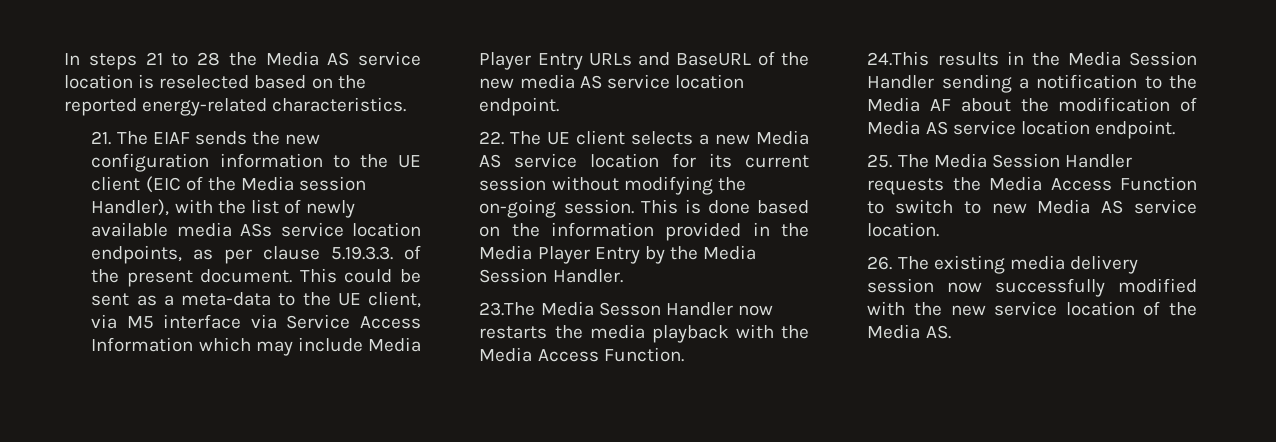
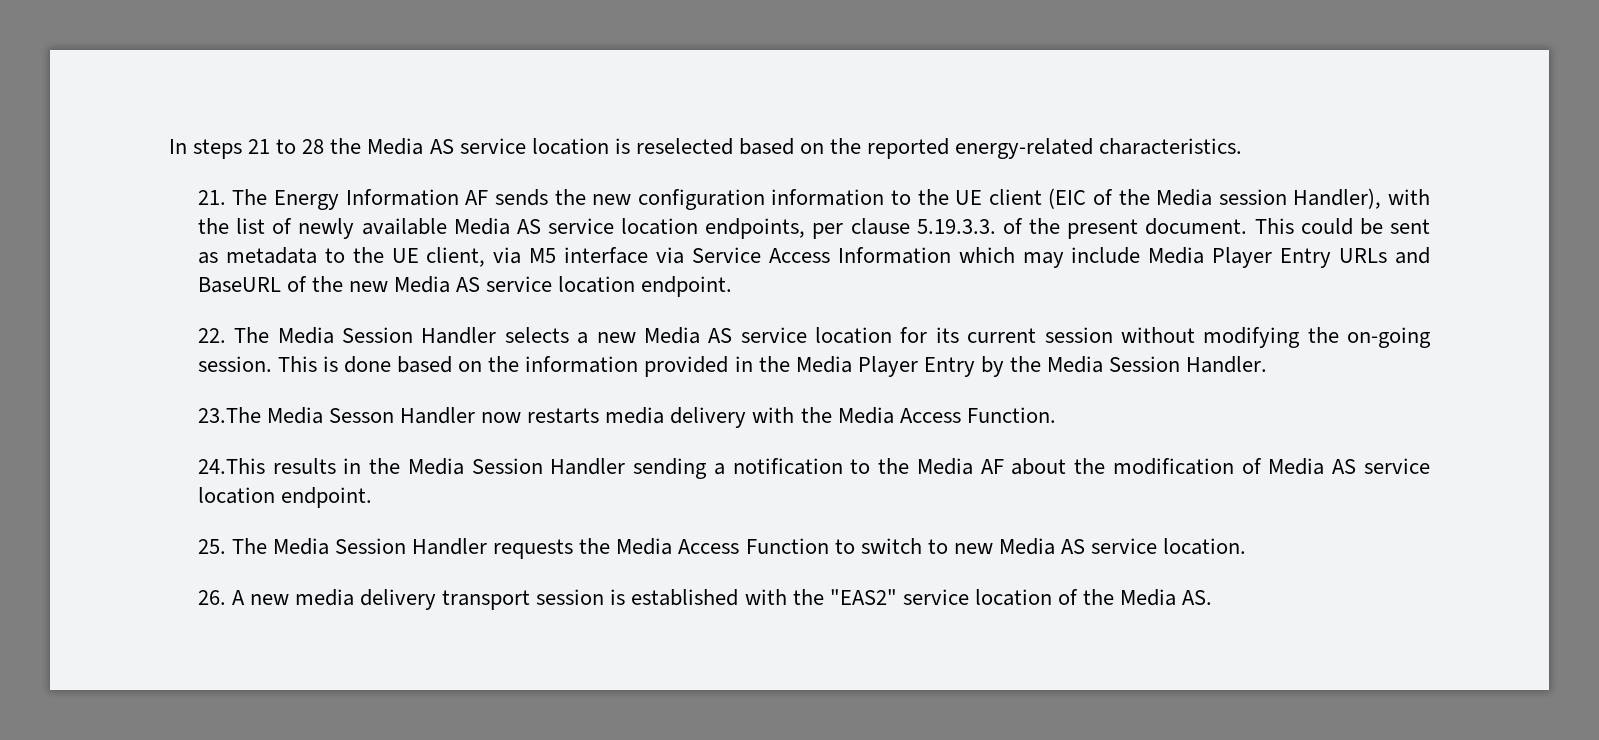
- 21. The EIAF sends the new configuration information to the UE client (EIC of the Media session Handler), with the list of newly available media ASs service location endpoints, as per clause 5.19.3.3. of the present document.
+ 21. The Energy Information AF sends the new configuration information to the UE client (EIC of the Media session Handler), with the list of newly available Media AS service location endpoints, per clause 5.19.3.3. of the present document.
- This could be sent as a meta-data to the UE client, via M5 interface via Service Access Information which may include Media Player Entry URLs and BaseURL of the new media AS service location endpoint.
+ This could be sent as metadata to the UE client, via M5 interface via Service Access Information which may include Media Player Entry URLs and BaseURL of the new Media AS service location endpoint.
- 22. The UE client selects a new Media AS service location for its current session without modifying the on-going session.
+ 22. The Media Session Handler selects a new Media AS service location for its current session without modifying the on-going session.
- 23.The Media Sesson Handler now restarts the media playback with the Media Access Function.
+ 23.The Media Sesson Handler now restarts media delivery with the Media Access Function.
- 26. The existing media delivery session now successfully modified with the new service location of the Media AS.
+ 26. A new media delivery transport session is established with the "EAS2" service location of the Media AS.

